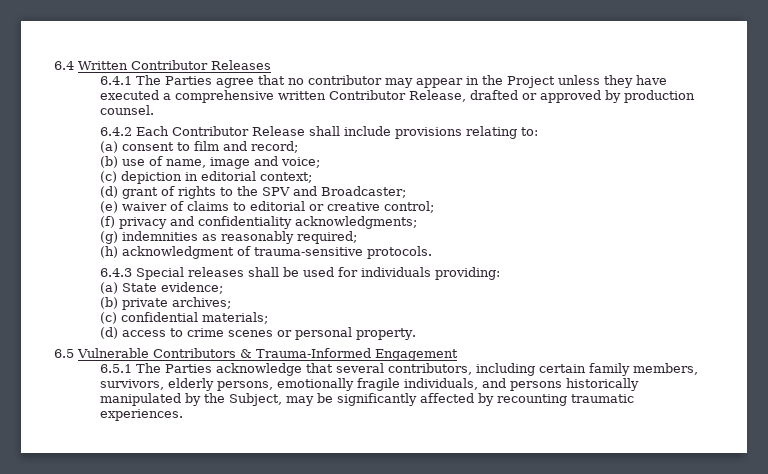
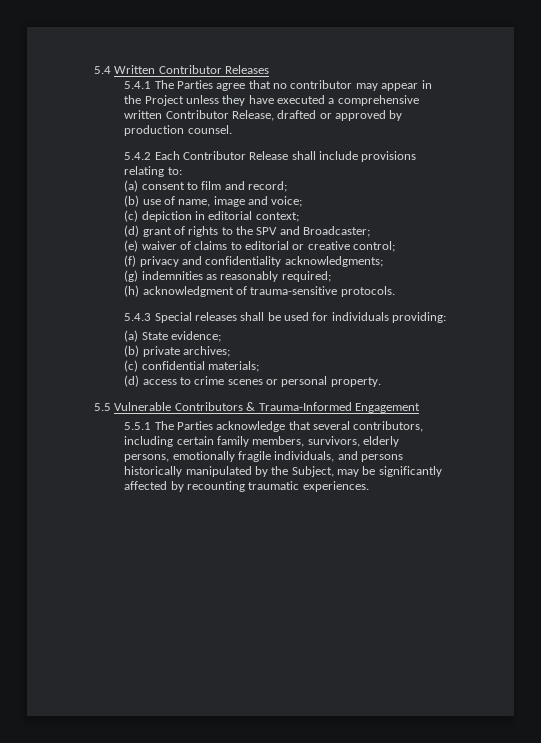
- 6.4 Written Contributor Releases
+ 5.4 Written Contributor Releases
- 6.4.1 The Parties agree that no contributor may appear in the Project unless they have executed a comprehensive written Contributor Release, drafted or approved by production counsel.
+ 5.4.1 The Parties agree that no contributor may appear in the Project unless they have executed a comprehensive written Contributor Release, drafted or approved by production counsel.
- 6.4.2 Each Contributor Release shall include provisions relating to:
+ 5.4.2 Each Contributor Release shall include provisions relating to:
- 6.4.3 Special releases shall be used for individuals providing:
+ 5.4.3 Special releases shall be used for individuals providing:
- 6.5 Vulnerable Contributors & Trauma-Informed Engagement
+ 5.5 Vulnerable Contributors & Trauma-Informed Engagement
- 6.5.1 The Parties acknowledge that several contributors, including certain family members, survivors, elderly persons, emotionally fragile individuals, and persons historically manipulated by the Subject, may be significantly affected by recounting traumatic experiences.
+ 5.5.1 The Parties acknowledge that several contributors, including certain family members, survivors, elderly persons, emotionally fragile individuals, and persons historically manipulated by the Subject, may be significantly affected by recounting traumatic experiences.

